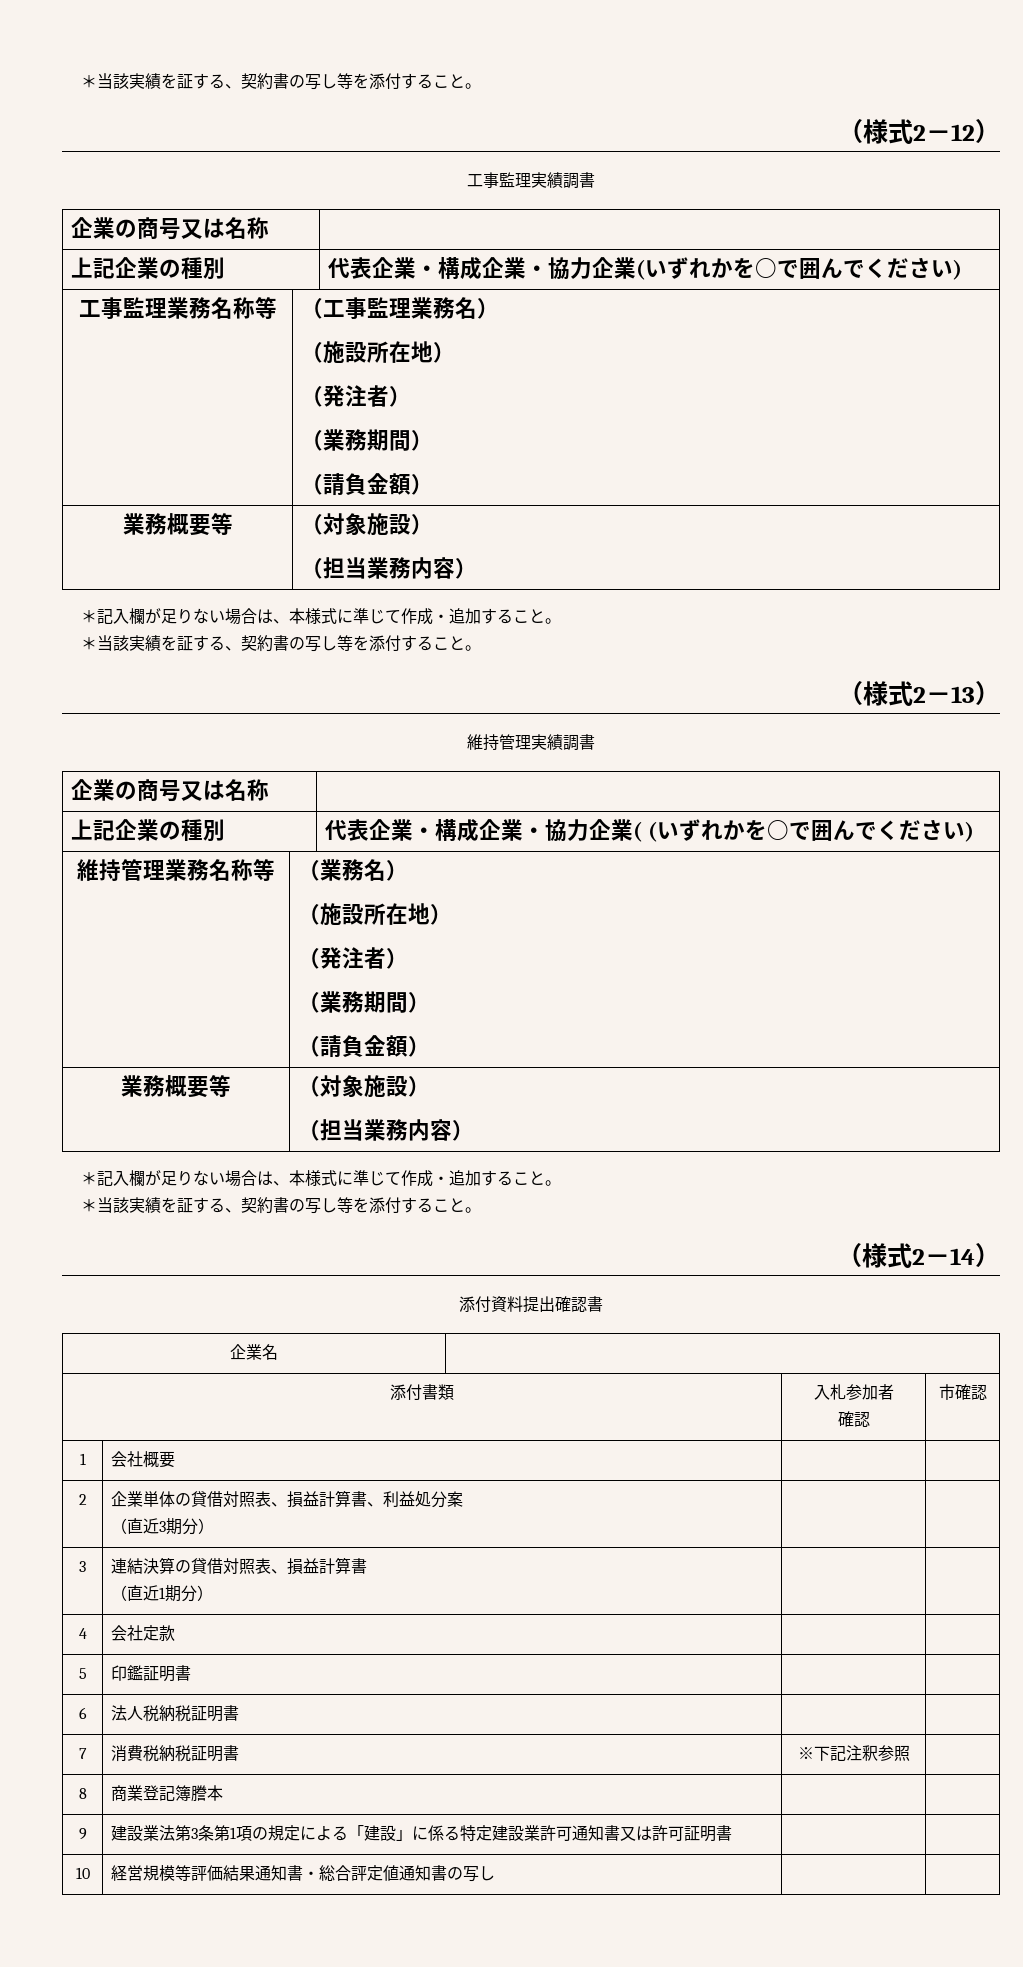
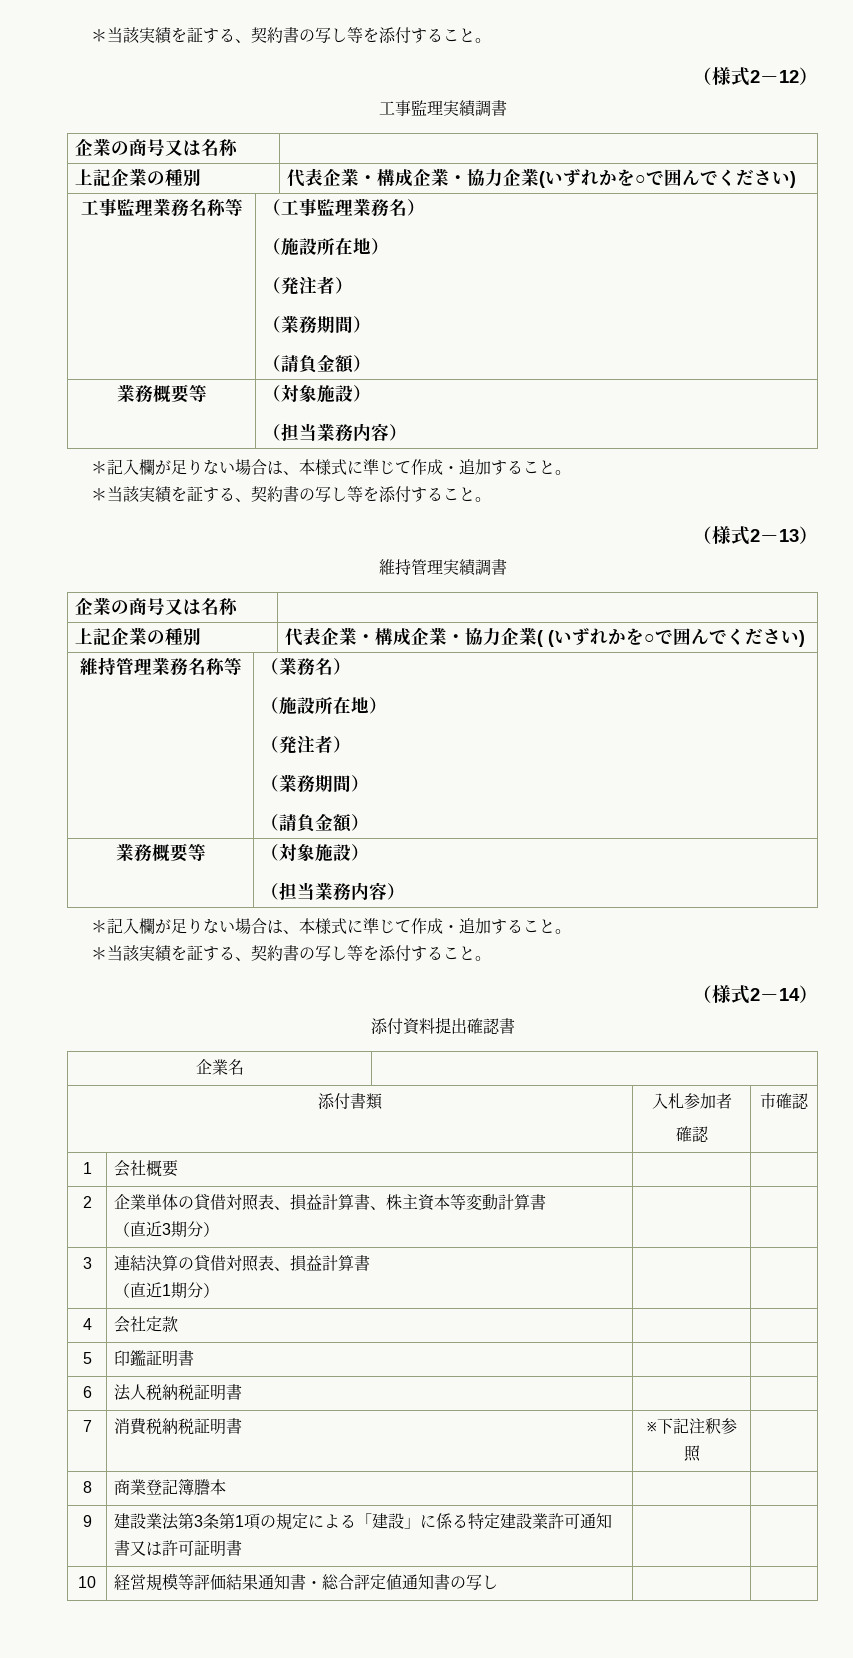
- 2 | 企業単体の貸借対照表、損益計算書、利益処分案
+ 2 | 企業単体の貸借対照表、損益計算書、株主資本等変動計算書

